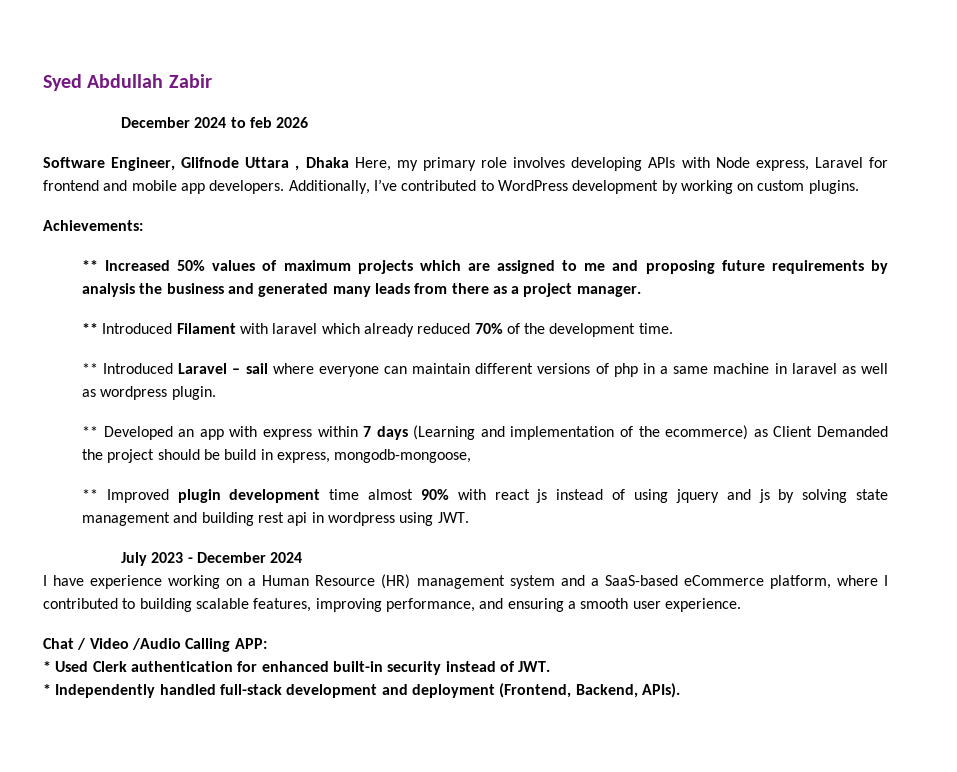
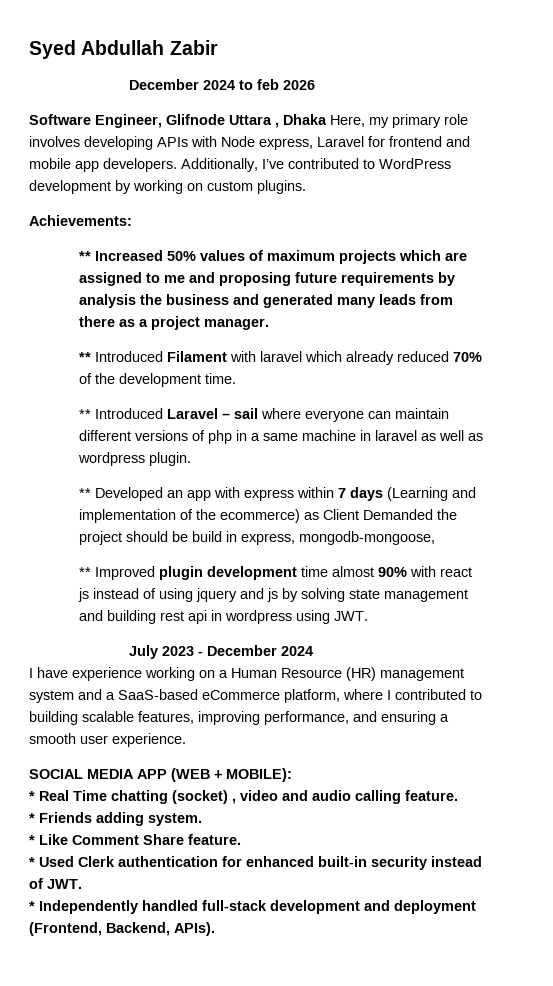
- Chat / Video /Audio Calling APP:
+ SOCIAL MEDIA APP (WEB + MOBILE):
+ * Real Time chatting (socket) , video and audio calling feature.
+ * Friends adding system.
+ * Like Comment Share feature.

